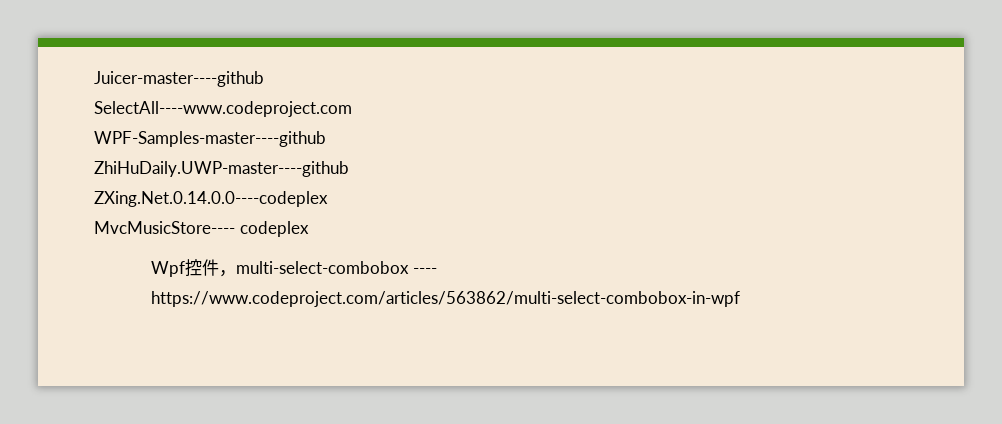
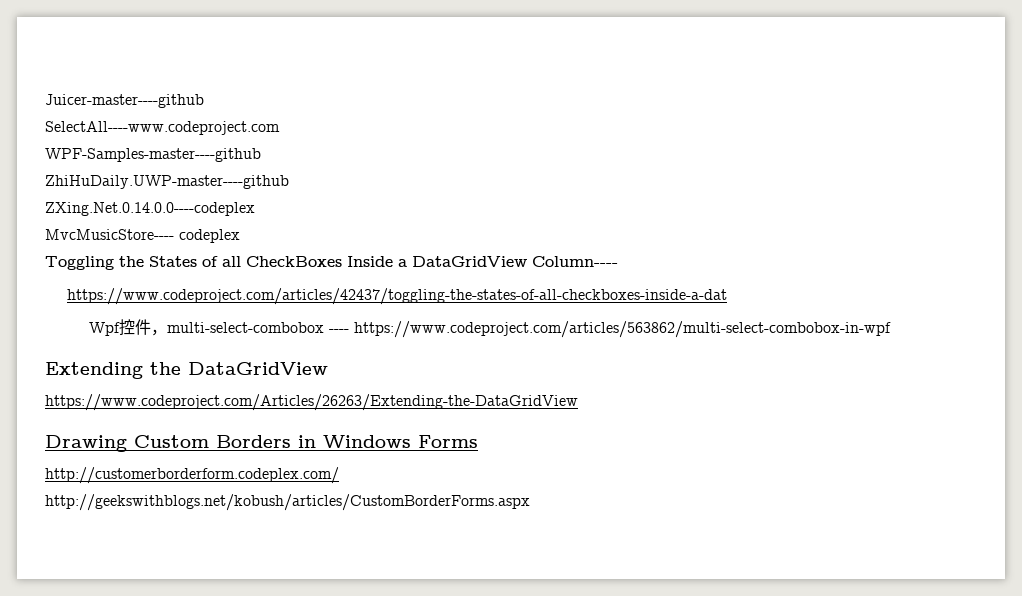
+ Toggling the States of all CheckBoxes Inside a DataGridView Column----
+ https://www.codeproject.com/articles/42437/toggling-the-states-of-all-checkboxes-inside-a-dat
+ Extending the DataGridView
+ https://www.codeproject.com/Articles/26263/Extending-the-DataGridView
+ Drawing Custom Borders in Windows Forms
+ http://customerborderform.codeplex.com/
+ http://geekswithblogs.net/kobush/articles/CustomBorderForms.aspx

